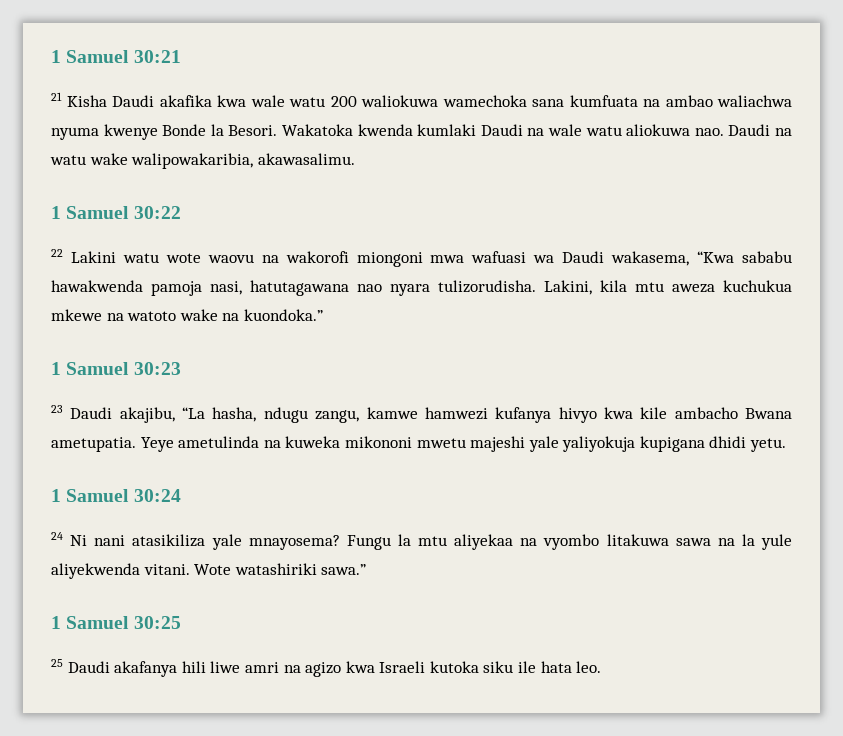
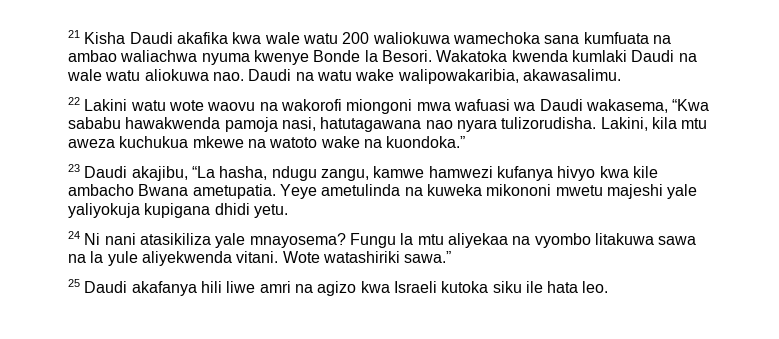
- 1 Samuel 30:21
- 1 Samuel 30:22
- 1 Samuel 30:23
- 1 Samuel 30:24
- 1 Samuel 30:25

